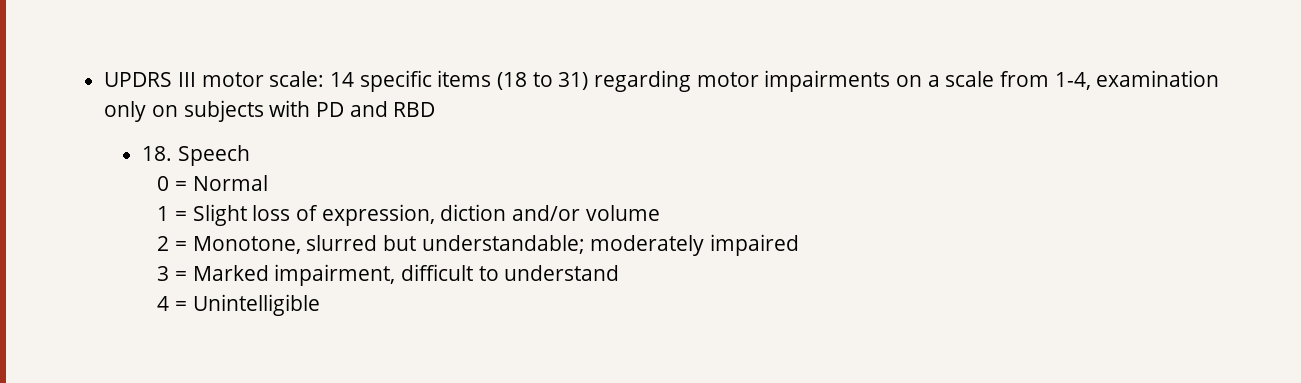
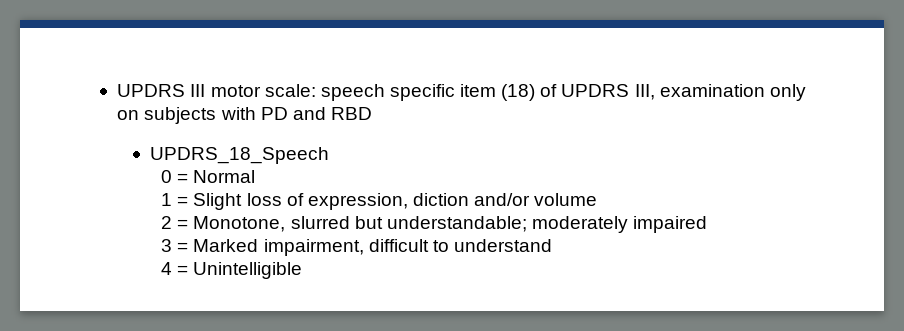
- UPDRS III motor scale: 14 specific items (18 to 31) regarding motor impairments on a scale from 1-4, examination only on subjects with PD and RBD
+ UPDRS III motor scale: speech specific item (18) of UPDRS III, examination only on subjects with PD and RBD
- 18. Speech
+ UPDRS_18_Speech

